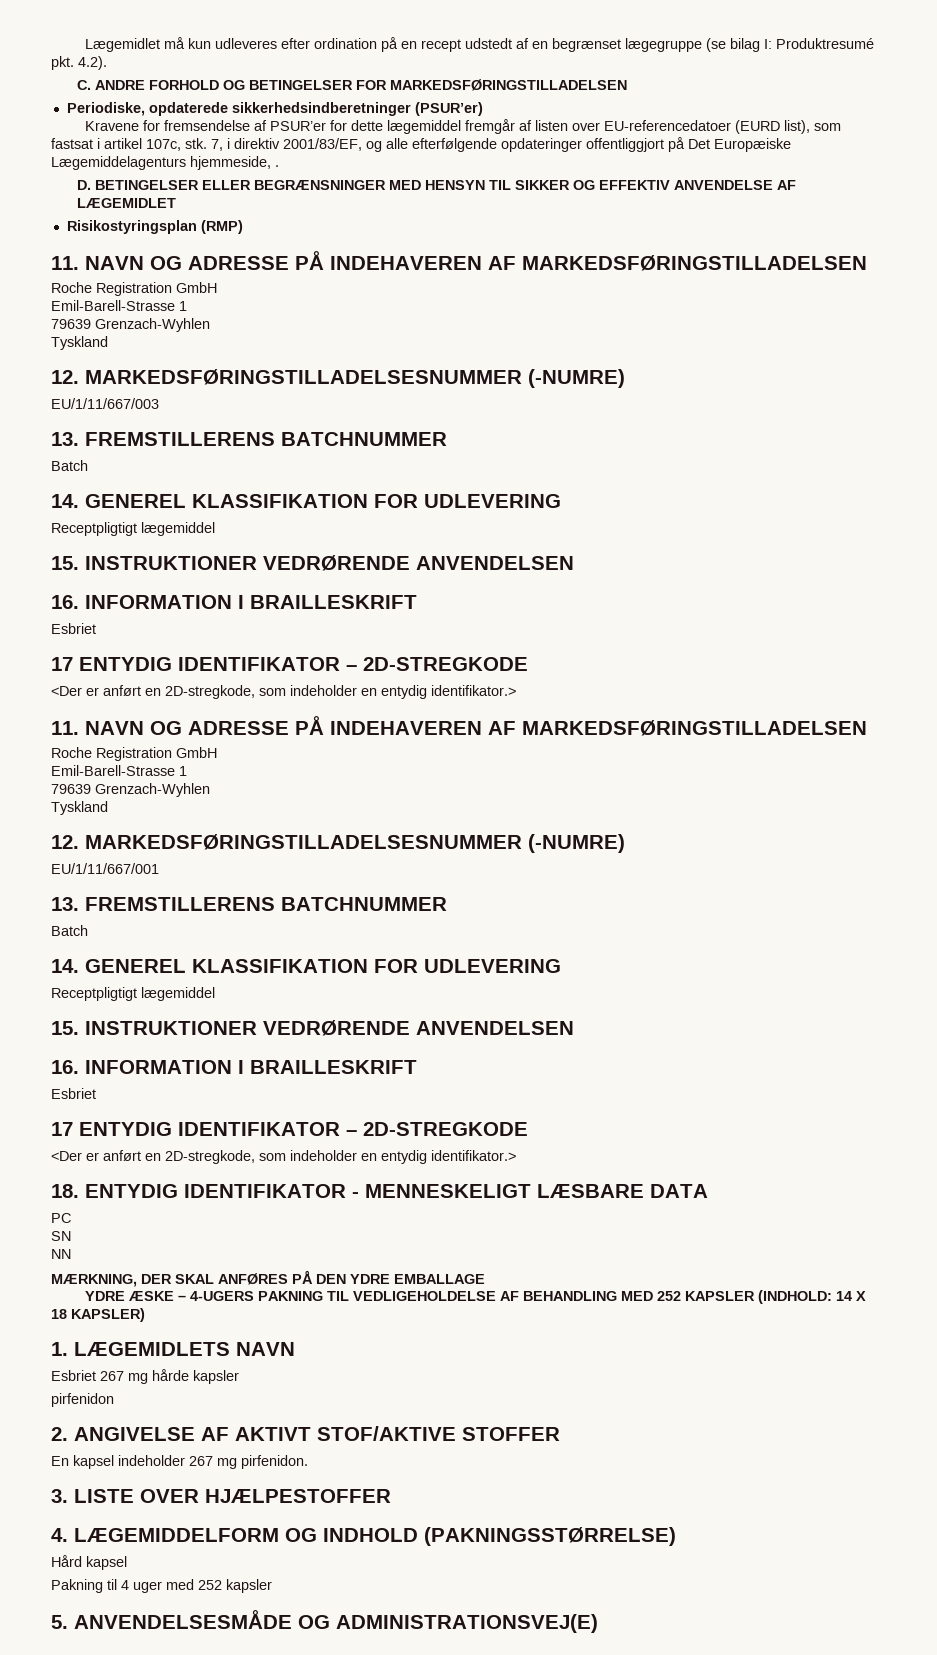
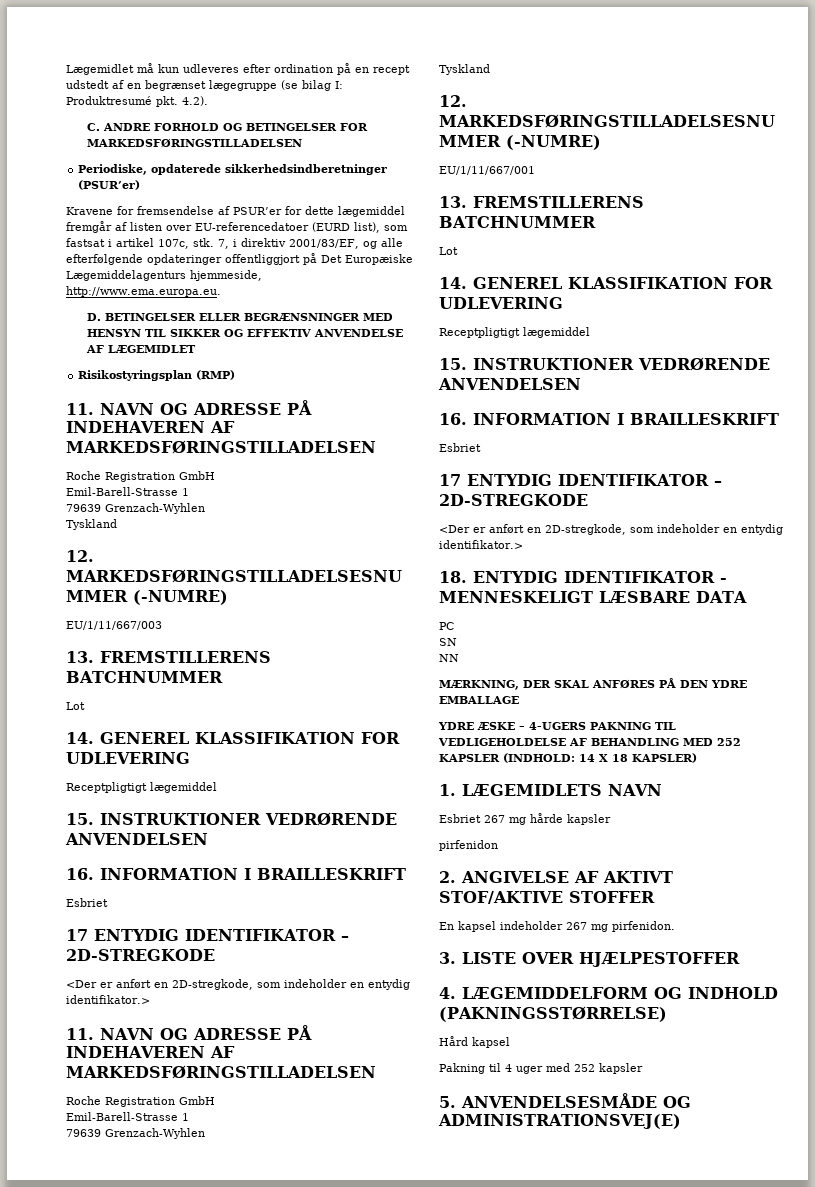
- 7, i direktiv 2001/83/EF, og alle efterfølgende opdateringer offentliggjort på Det Europæiske Lægemiddelagenturs hjemmeside, .
+ 7, i direktiv 2001/83/EF, og alle efterfølgende opdateringer offentliggjort på Det Europæiske Lægemiddelagenturs hjemmeside, http://www.ema.europa.eu.
  EU/1/11/667/003
  13. FREMSTILLERENS BATCHNUMMER
- Batch
+ Lot
  EU/1/11/667/001
  13. FREMSTILLERENS BATCHNUMMER
- Batch
+ Lot

